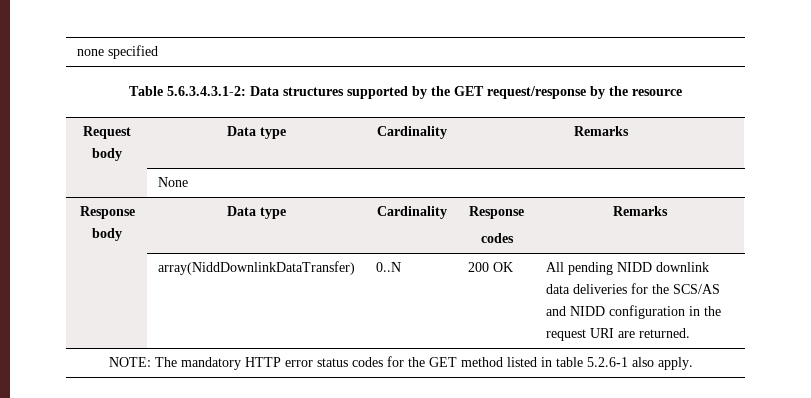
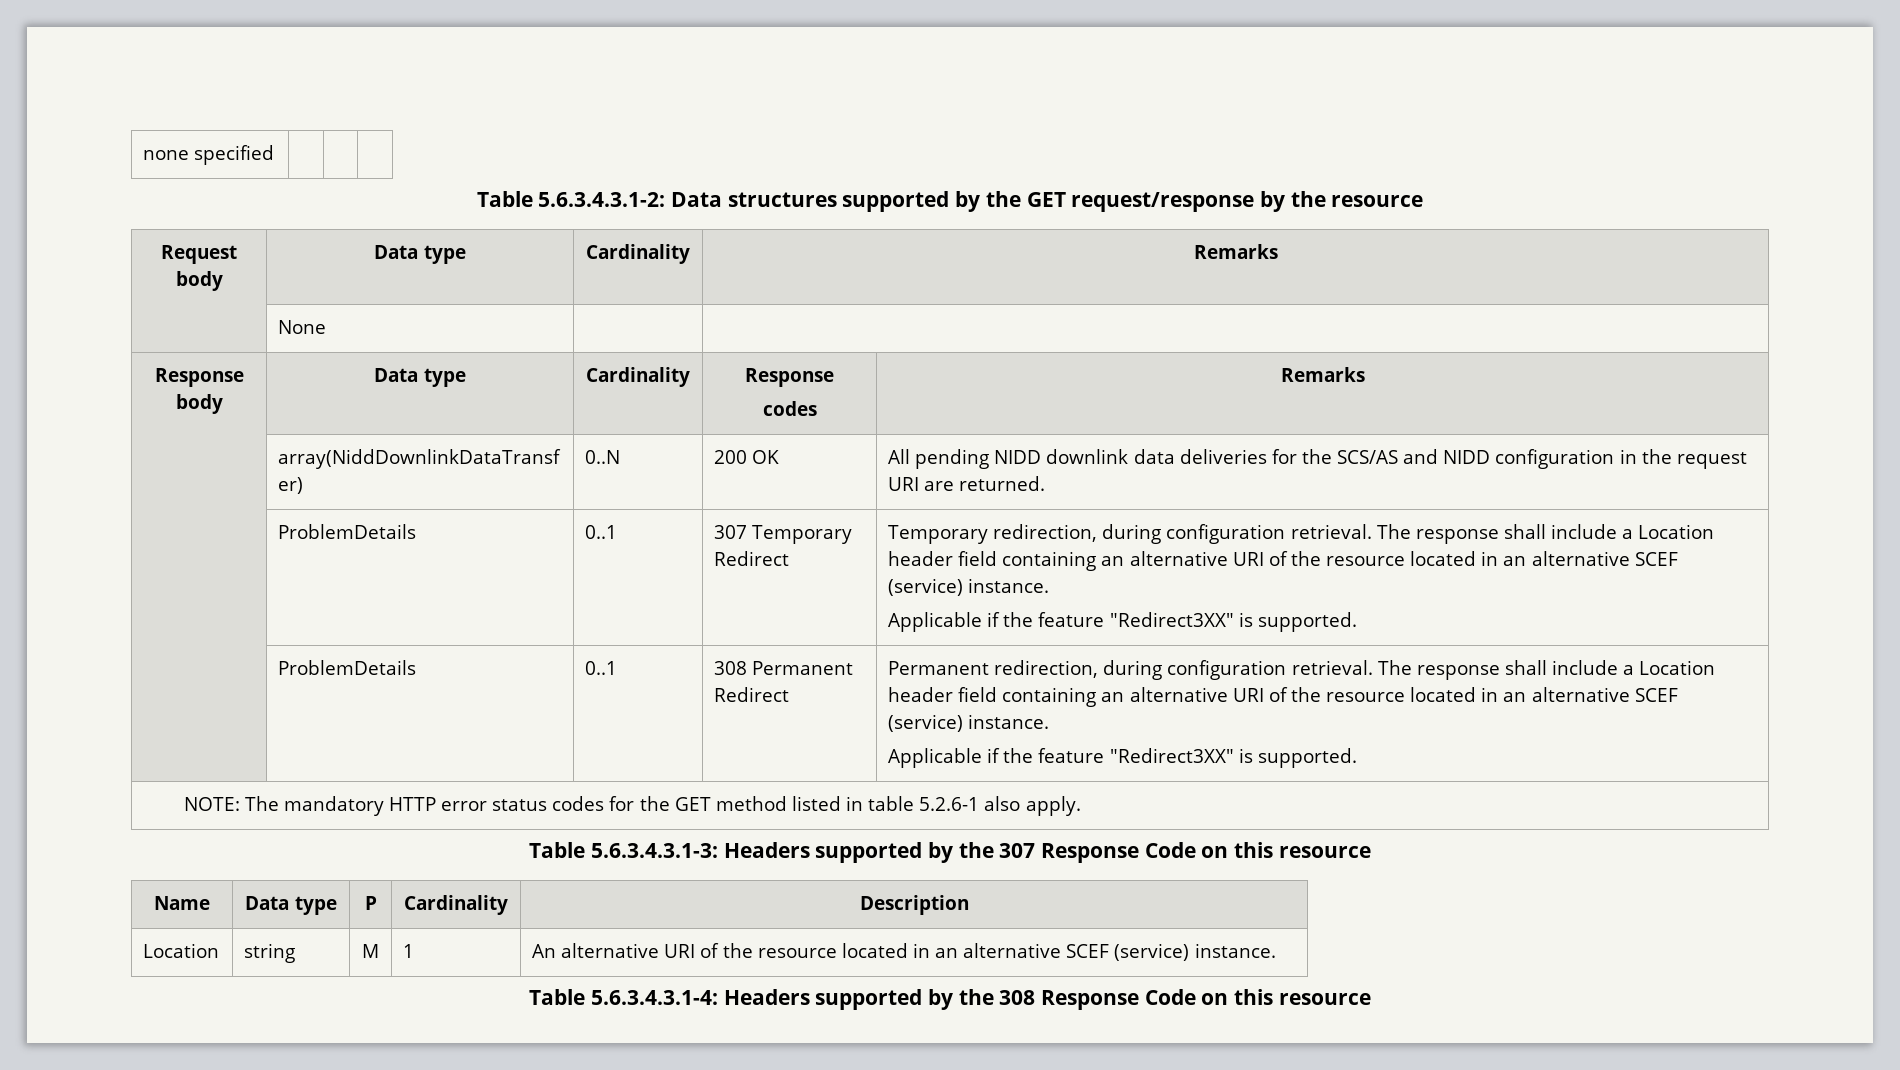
+ | ProblemDetails | 0..1 | 307 Temporary Redirect | Temporary redirection, during configuration retrieval. The response shall include a Location header field containing an alternative URI of the resource located in an alternative SCEF (service) instance.
+ Applicable if the feature "Redirect3XX" is supported.
+ | ProblemDetails | 0..1 | 308 Permanent Redirect | Permanent redirection, during configuration retrieval. The response shall include a Location header field containing an alternative URI of the resource located in an alternative SCEF (service) instance.
+ Applicable if the feature "Redirect3XX" is supported.
+ Table 5.6.3.4.3.1-3: Headers supported by the 307 Response Code on this resource
+ Name | Data type | P | Cardinality | Description
+ Location | string | M | 1 | An alternative URI of the resource located in an alternative SCEF (service) instance.
+ Table 5.6.3.4.3.1-4: Headers supported by the 308 Response Code on this resource

